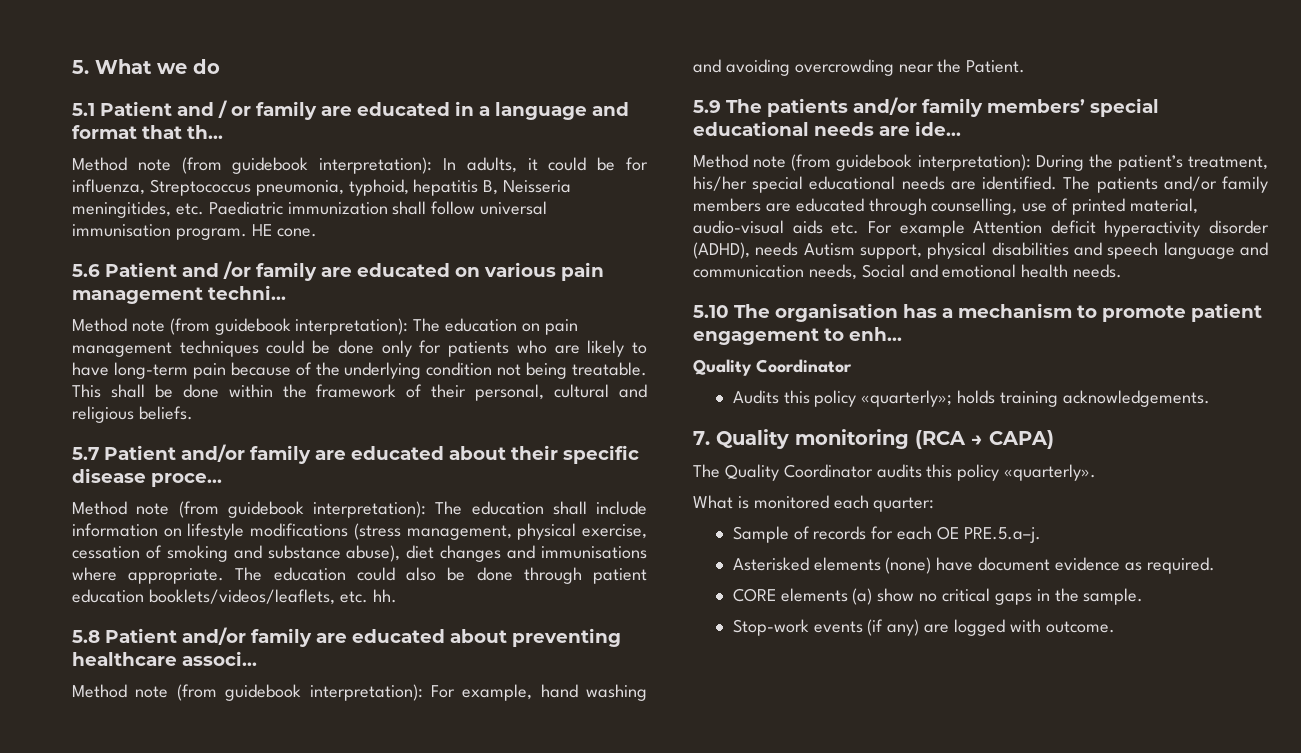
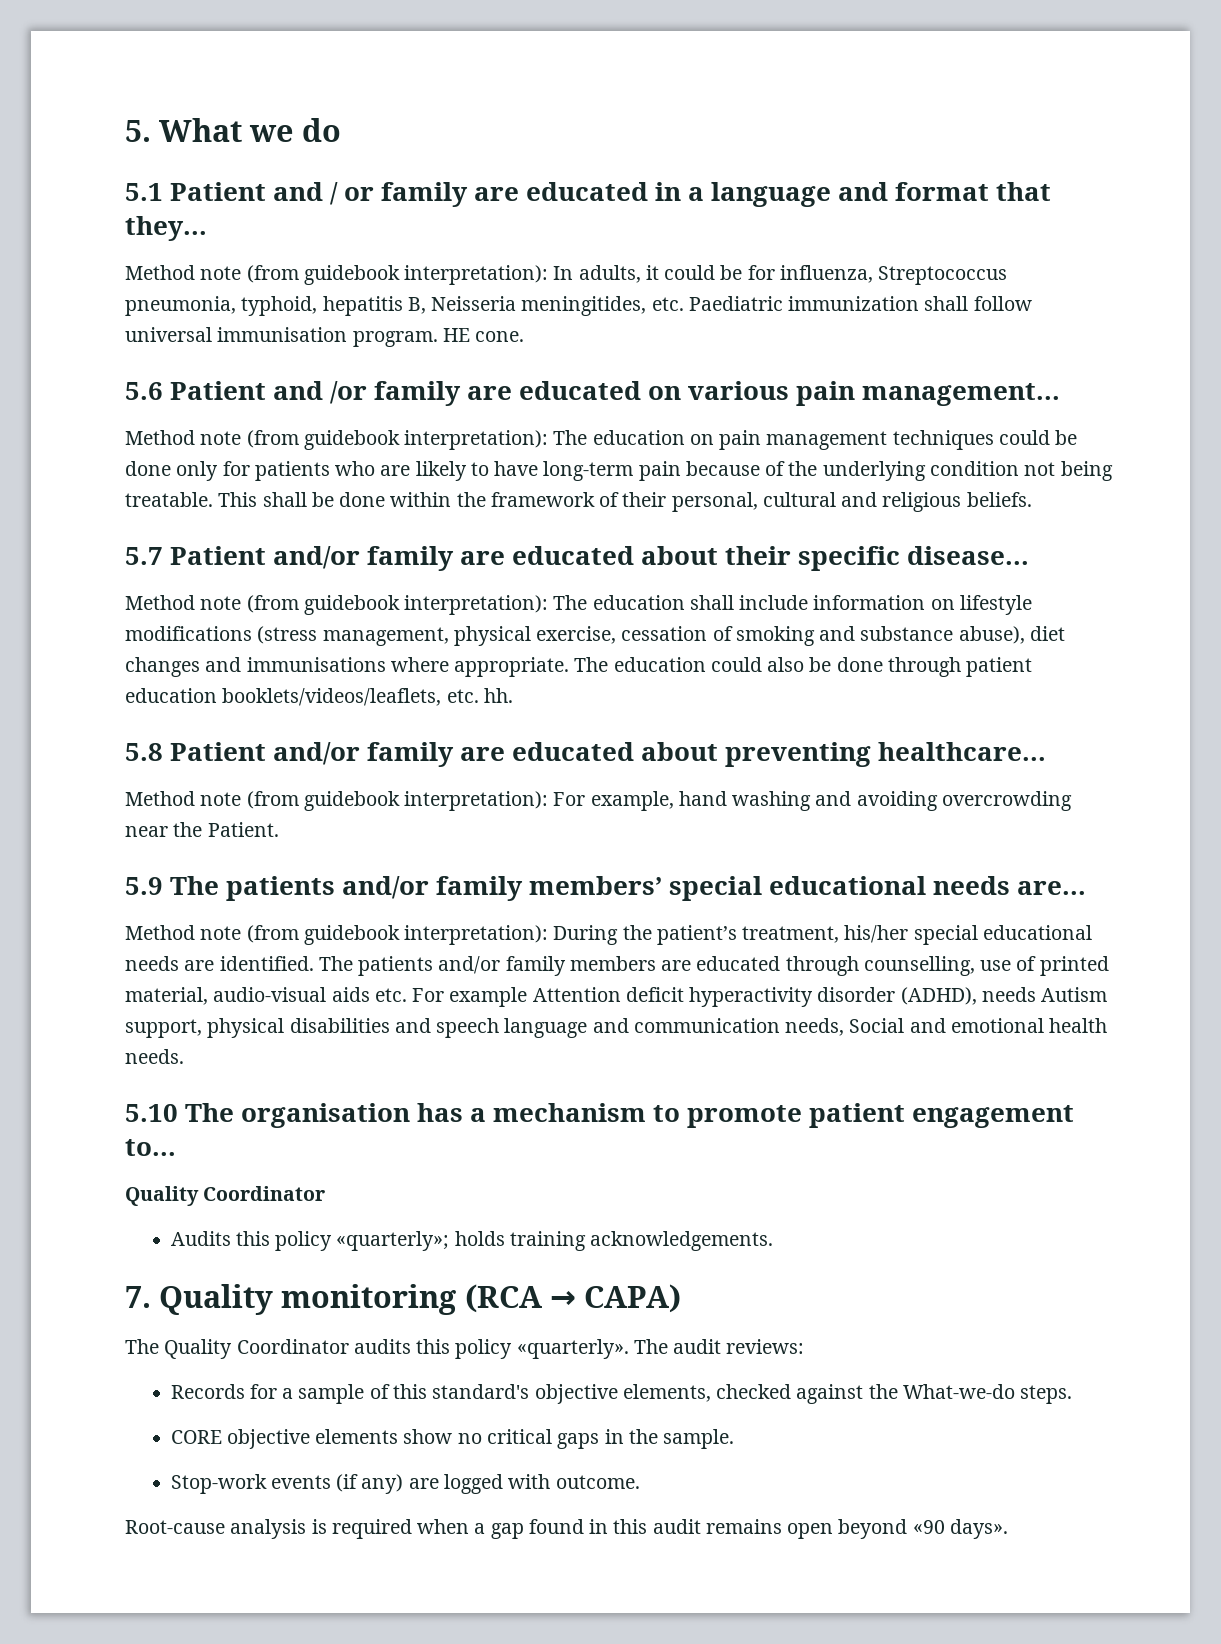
- 5.1 Patient and / or family are educated in a language and format that th...
+ 5.1 Patient and / or family are educated in a language and format that they...
- 5.6 Patient and /or family are educated on various pain management techni...
+ 5.6 Patient and /or family are educated on various pain management...
- 5.7 Patient and/or family are educated about their specific disease proce...
+ 5.7 Patient and/or family are educated about their specific disease...
- 5.8 Patient and/or family are educated about preventing healthcare associ...
+ 5.8 Patient and/or family are educated about preventing healthcare...
- 5.9 The patients and/or family members’ special educational needs are ide...
+ 5.9 The patients and/or family members’ special educational needs are...
- 5.10 The organisation has a mechanism to promote patient engagement to enh...
+ 5.10 The organisation has a mechanism to promote patient engagement to...
- The Quality Coordinator audits this policy «quarterly».
- What is monitored each quarter:
- Sample of records for each OE PRE.5.a–j.
- Asterisked elements (none) have document evidence as required.
+ The Quality Coordinator audits this policy «quarterly». The audit reviews:
+ Records for a sample of this standard's objective elements, checked against the What-we-do steps.
- CORE elements (a) show no critical gaps in the sample.
+ CORE objective elements show no critical gaps in the sample.
+ Root-cause analysis is required when a gap found in this audit remains open beyond «90 days».

